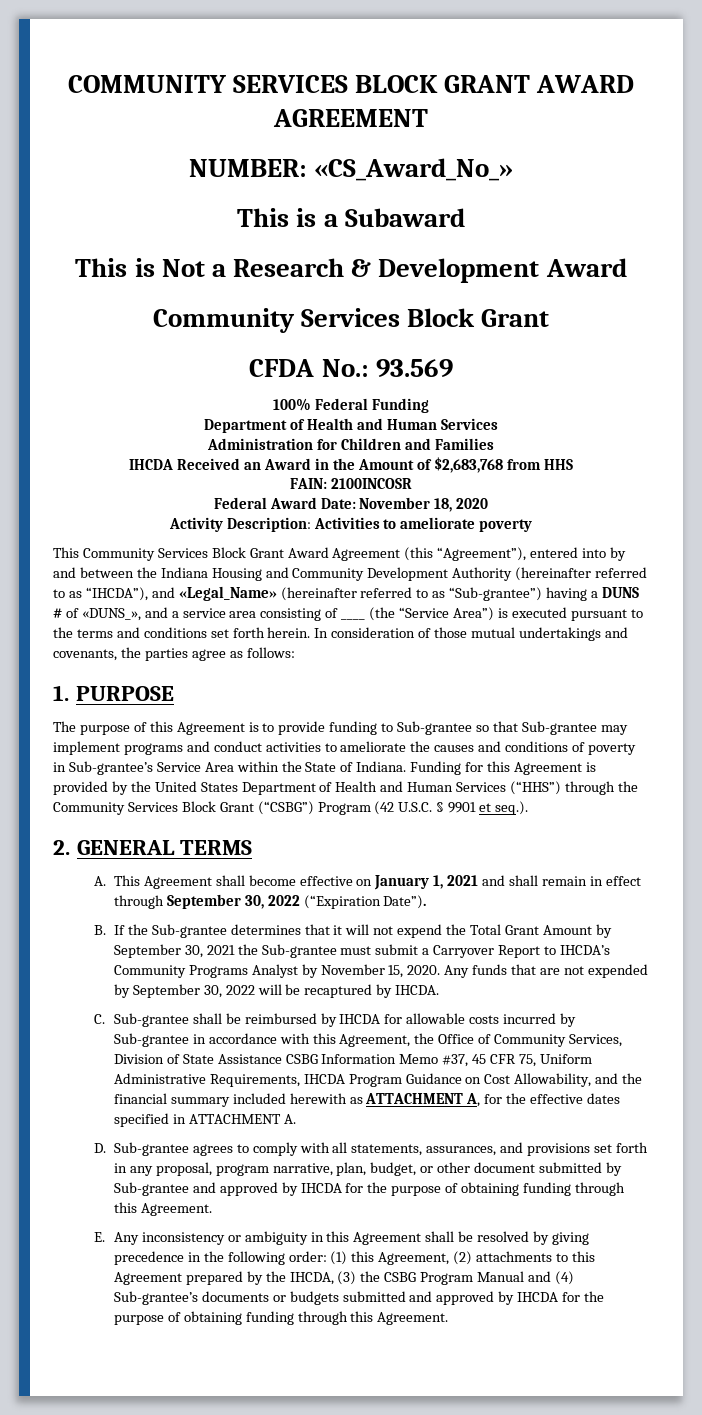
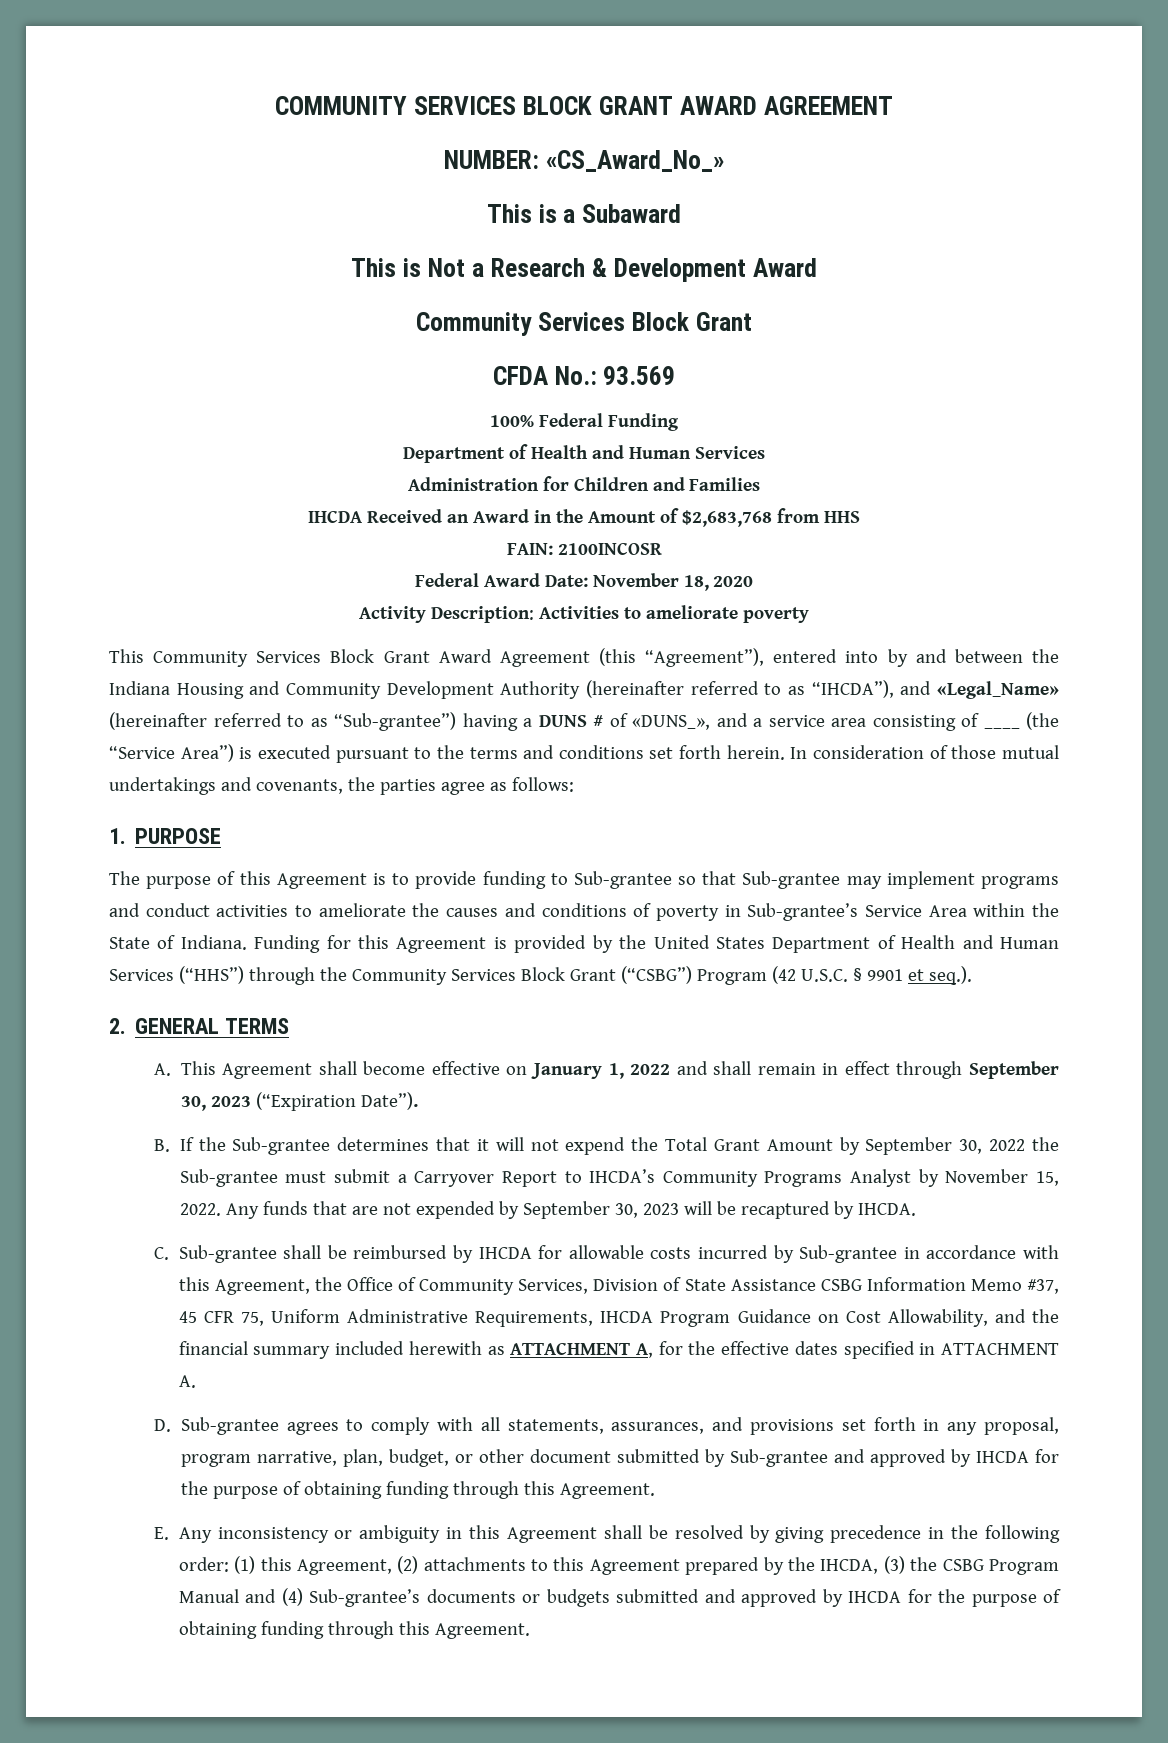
- A. This Agreement shall become effective on January 1, 2021 and shall remain in effect through September 30, 2022 (“Expiration Date”).
+ A. This Agreement shall become effective on January 1, 2022 and shall remain in effect through September 30, 2023 (“Expiration Date”).
- B. If the Sub-grantee determines that it will not expend the Total Grant Amount by September 30, 2021 the Sub-grantee must submit a Carryover Report to IHCDA’s Community Programs Analyst by November 15, 2020.
+ B. If the Sub-grantee determines that it will not expend the Total Grant Amount by September 30, 2022 the Sub-grantee must submit a Carryover Report to IHCDA’s Community Programs Analyst by November 15, 2022.
- Any funds that are not expended by September 30, 2022 will be recaptured by IHCDA.
+ Any funds that are not expended by September 30, 2023 will be recaptured by IHCDA.

